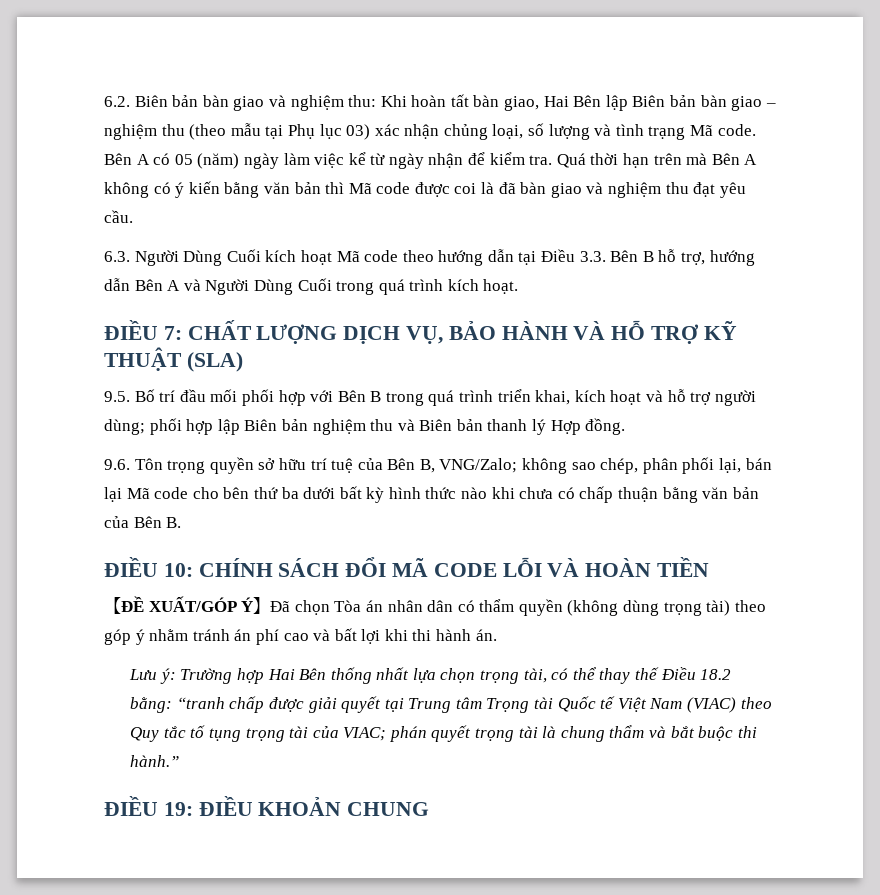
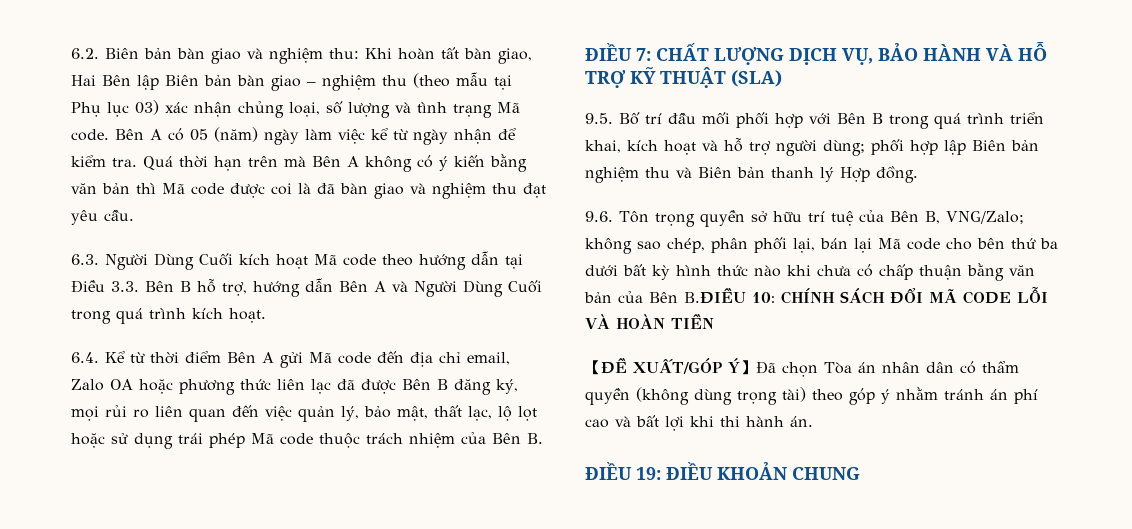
+ 6.4. Kể từ thời điểm Bên A gửi Mã code đến địa chỉ email, Zalo OA hoặc phương thức liên lạc đã được Bên B đăng ký, mọi rủi ro liên quan đến việc quản lý, bảo mật, thất lạc, lộ lọt hoặc sử dụng trái phép Mã code thuộc trách nhiệm của Bên B.
- 9.6. Tôn trọng quyền sở hữu trí tuệ của Bên B, VNG/Zalo; không sao chép, phân phối lại, bán lại Mã code cho bên thứ ba dưới bất kỳ hình thức nào khi chưa có chấp thuận bằng văn bản của Bên B.
- ĐIỀU 10: CHÍNH SÁCH ĐỔI MÃ CODE LỖI VÀ HOÀN TIỀN
+ 9.6. Tôn trọng quyền sở hữu trí tuệ của Bên B, VNG/Zalo; không sao chép, phân phối lại, bán lại Mã code cho bên thứ ba dưới bất kỳ hình thức nào khi chưa có chấp thuận bằng văn bản của Bên B.ĐIỀU 10: CHÍNH SÁCH ĐỔI MÃ CODE LỖI VÀ HOÀN TIỀN
- Lưu ý: Trường hợp Hai Bên thống nhất lựa chọn trọng tài, có thể thay thế Điều 18.2 bằng: “tranh chấp được giải quyết tại Trung tâm Trọng tài Quốc tế Việt Nam (VIAC) theo Quy tắc tố tụng trọng tài của VIAC; phán quyết trọng tài là chung thẩm và bắt buộc thi hành.”

